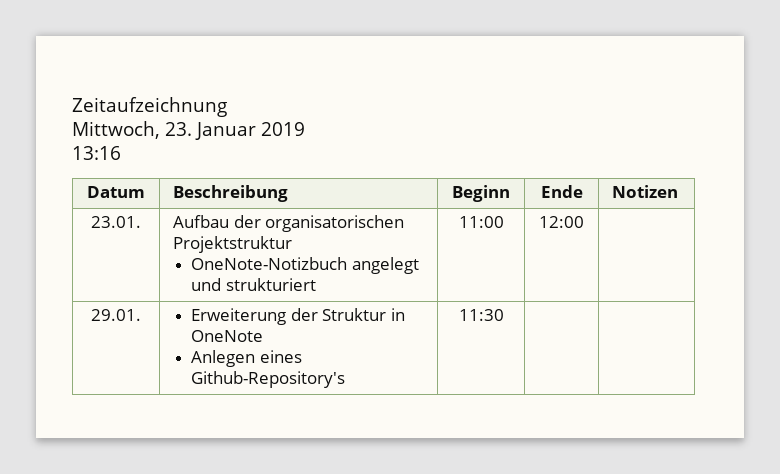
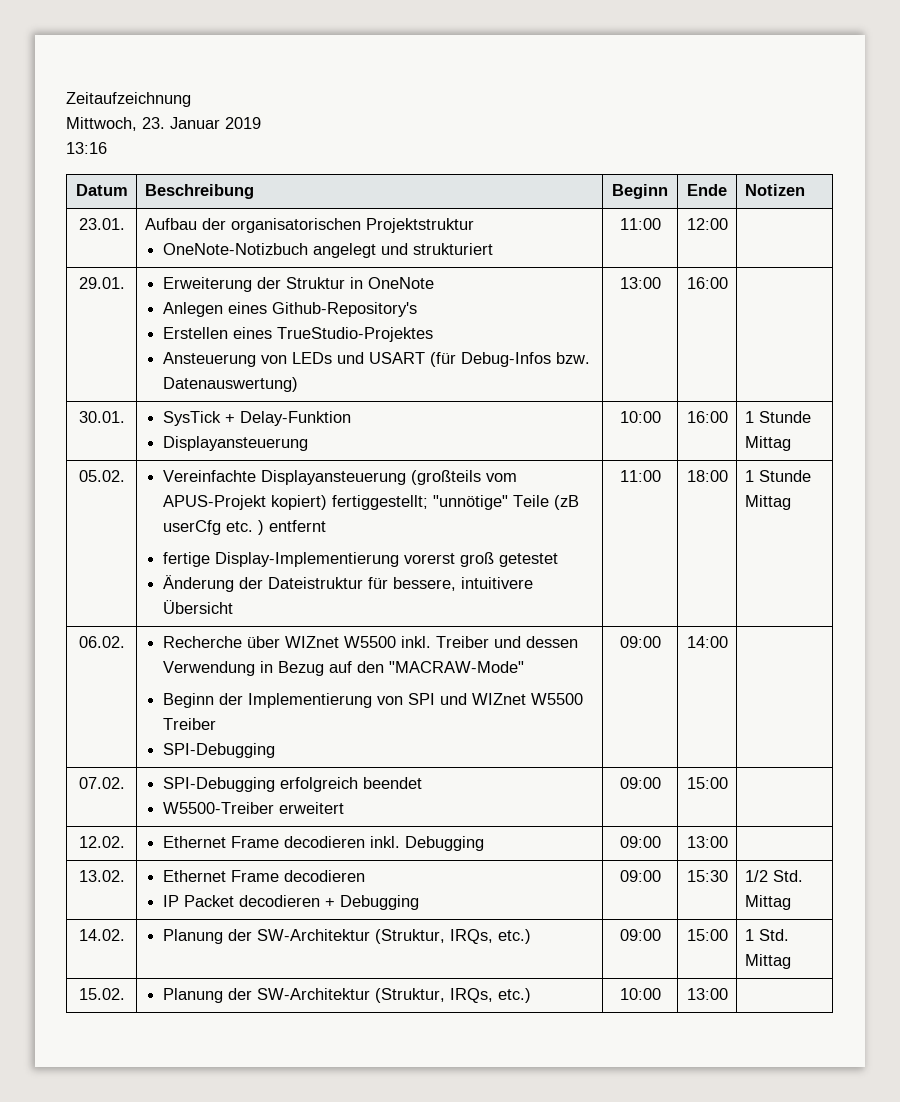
  29.01. | Erweiterung der Struktur in OneNote
- Anlegen eines Github-Repository's | 11:30 | |
+ Anlegen eines Github-Repository's
+ Erstellen eines TrueStudio-Projektes
+ Ansteuerung von LEDs und USART (für Debug-Infos bzw. Datenauswertung) | 13:00 | 16:00 |
+ 30.01. | SysTick + Delay-Funktion
+ Displayansteuerung | 10:00 | 16:00 | 1 Stunde Mittag
+ 05.02. | Vereinfachte Displayansteuerung (großteils vom APUS-Projekt kopiert) fertiggestellt; "unnötige" Teile (zB userCfg etc. ) entfernt
+ fertige Display-Implementierung vorerst groß getestet
+ Änderung der Dateistruktur für bessere, intuitivere Übersicht | 11:00 | 18:00 | 1 Stunde Mittag
+ 06.02. | Recherche über WIZnet W5500 inkl. Treiber und dessen Verwendung in Bezug auf den "MACRAW-Mode"
+ Beginn der Implementierung von SPI und WIZnet W5500 Treiber
+ SPI-Debugging | 09:00 | 14:00 |
+ 07.02. | SPI-Debugging erfolgreich beendet
+ W5500-Treiber erweitert | 09:00 | 15:00 |
+ 12.02. | Ethernet Frame decodieren inkl. Debugging | 09:00 | 13:00 |
+ 13.02. | Ethernet Frame decodieren
+ IP Packet decodieren + Debugging | 09:00 | 15:30 | 1/2 Std. Mittag
+ 14.02. | Planung der SW-Architektur (Struktur, IRQs, etc.) | 09:00 | 15:00 | 1 Std. Mittag
+ 15.02. | Planung der SW-Architektur (Struktur, IRQs, etc.) | 10:00 | 13:00 |

